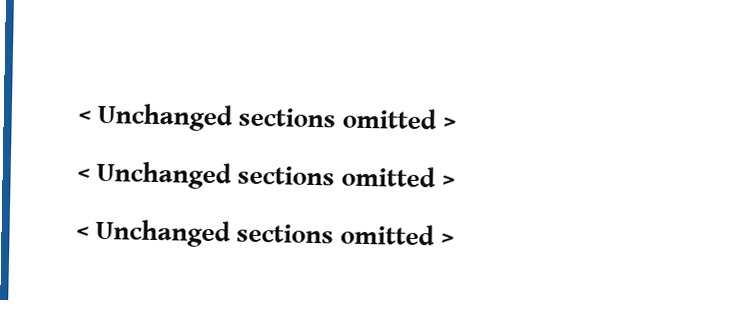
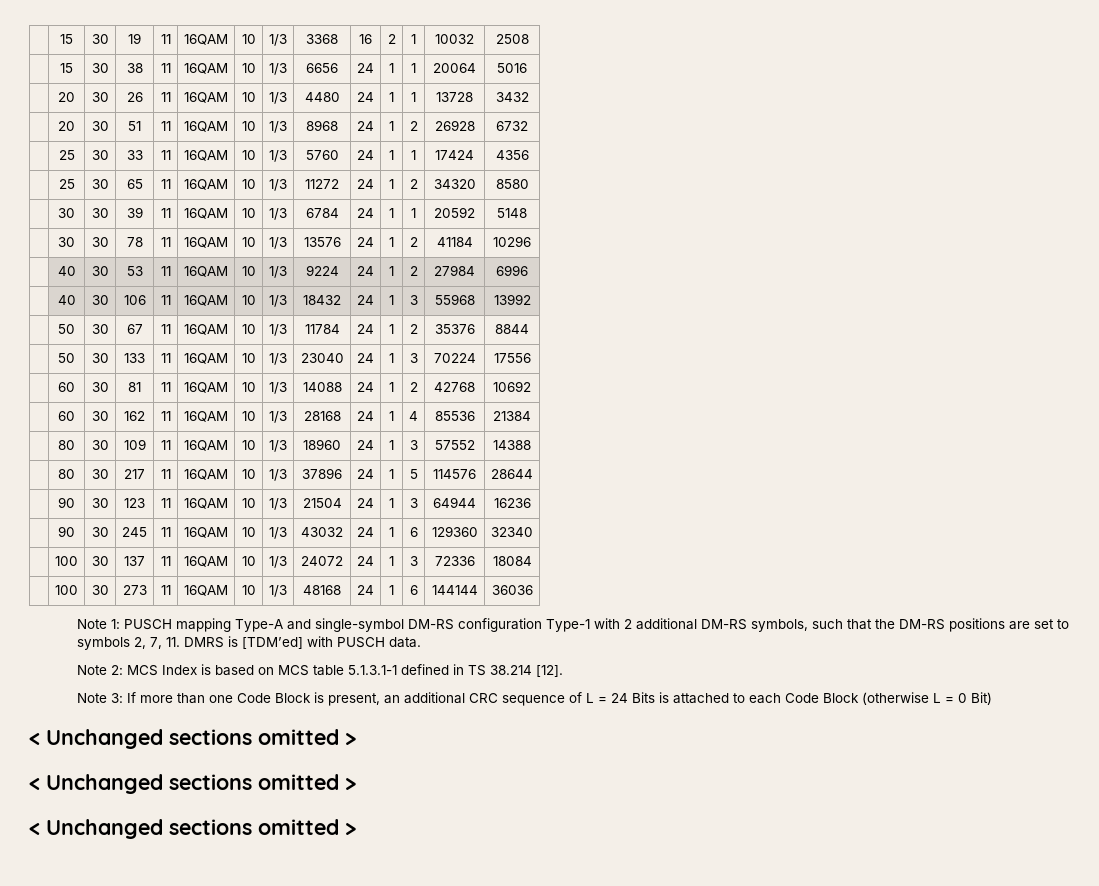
+ | 15 | 30 | 19 | 11 | 16QAM | 10 | 1/3 | 3368 | 16 | 2 | 1 | 10032 | 2508
+ | 15 | 30 | 38 | 11 | 16QAM | 10 | 1/3 | 6656 | 24 | 1 | 1 | 20064 | 5016
+ | 20 | 30 | 26 | 11 | 16QAM | 10 | 1/3 | 4480 | 24 | 1 | 1 | 13728 | 3432
+ | 20 | 30 | 51 | 11 | 16QAM | 10 | 1/3 | 8968 | 24 | 1 | 2 | 26928 | 6732
+ | 25 | 30 | 33 | 11 | 16QAM | 10 | 1/3 | 5760 | 24 | 1 | 1 | 17424 | 4356
+ | 25 | 30 | 65 | 11 | 16QAM | 10 | 1/3 | 11272 | 24 | 1 | 2 | 34320 | 8580
+ | 30 | 30 | 39 | 11 | 16QAM | 10 | 1/3 | 6784 | 24 | 1 | 1 | 20592 | 5148
+ | 30 | 30 | 78 | 11 | 16QAM | 10 | 1/3 | 13576 | 24 | 1 | 2 | 41184 | 10296
+ | 40 | 30 | 53 | 11 | 16QAM | 10 | 1/3 | 9224 | 24 | 1 | 2 | 27984 | 6996
+ | 40 | 30 | 106 | 11 | 16QAM | 10 | 1/3 | 18432 | 24 | 1 | 3 | 55968 | 13992
+ | 50 | 30 | 67 | 11 | 16QAM | 10 | 1/3 | 11784 | 24 | 1 | 2 | 35376 | 8844
+ | 50 | 30 | 133 | 11 | 16QAM | 10 | 1/3 | 23040 | 24 | 1 | 3 | 70224 | 17556
+ | 60 | 30 | 81 | 11 | 16QAM | 10 | 1/3 | 14088 | 24 | 1 | 2 | 42768 | 10692
+ | 60 | 30 | 162 | 11 | 16QAM | 10 | 1/3 | 28168 | 24 | 1 | 4 | 85536 | 21384
+ | 80 | 30 | 109 | 11 | 16QAM | 10 | 1/3 | 18960 | 24 | 1 | 3 | 57552 | 14388
+ | 80 | 30 | 217 | 11 | 16QAM | 10 | 1/3 | 37896 | 24 | 1 | 5 | 114576 | 28644
+ | 90 | 30 | 123 | 11 | 16QAM | 10 | 1/3 | 21504 | 24 | 1 | 3 | 64944 | 16236
+ | 90 | 30 | 245 | 11 | 16QAM | 10 | 1/3 | 43032 | 24 | 1 | 6 | 129360 | 32340
+ | 100 | 30 | 137 | 11 | 16QAM | 10 | 1/3 | 24072 | 24 | 1 | 3 | 72336 | 18084
+ | 100 | 30 | 273 | 11 | 16QAM | 10 | 1/3 | 48168 | 24 | 1 | 6 | 144144 | 36036
+ Note 1: PUSCH mapping Type-A and single-symbol DM-RS configuration Type-1 with 2 additional DM-RS symbols, such that the DM-RS positions are set to symbols 2, 7, 11. DMRS is [TDM’ed] with PUSCH data.
+ Note 2: MCS Index is based on MCS table 5.1.3.1-1 defined in TS 38.214 [12].
+ Note 3: If more than one Code Block is present, an additional CRC sequence of L = 24 Bits is attached to each Code Block (otherwise L = 0 Bit)

